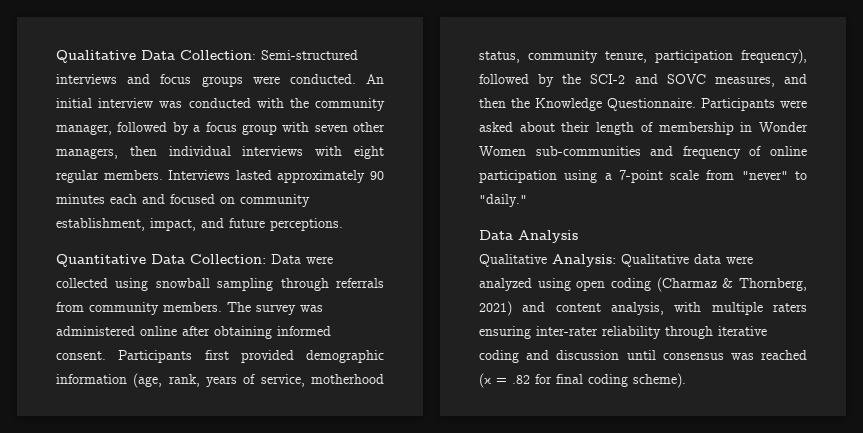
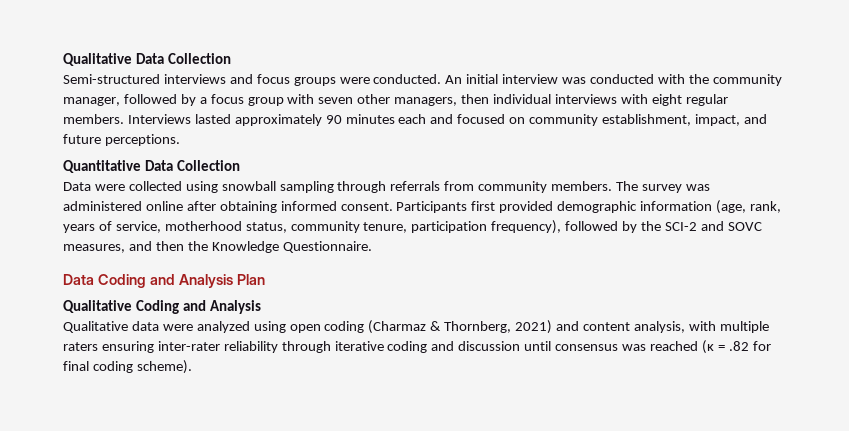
- Qualitative Data Collection: Semi-structured interviews and focus groups were conducted.
+ Qualitative Data Collection
+ Semi-structured interviews and focus groups were conducted.
- Quantitative Data Collection: Data were collected using snowball sampling through referrals from community members.
+ Quantitative Data Collection
+ Data were collected using snowball sampling through referrals from community members.
- Participants first provided demographic information (age, rank, years of service, motherhood status, community tenure, participation frequency), followed by the SCI-2 and SOVC measures, and then the Knowledge Questionnaire. Participants were asked about their length of membership in Wonder Women sub-communities and frequency of online participation using a 7-point scale from "never" to "daily."
- Data Analysis
+ Participants first provided demographic information (age, rank, years of service, motherhood status, community tenure, participation frequency), followed by the SCI-2 and SOVC measures, and then the Knowledge Questionnaire.
+ Data Coding and Analysis Plan
+ Qualitative Coding and Analysis
- Qualitative Analysis: Qualitative data were analyzed using open coding (Charmaz & Thornberg, 2021) and content analysis, with multiple raters ensuring inter-rater reliability through iterative coding and discussion until consensus was reached (κ = .82 for final coding scheme).
+ Qualitative data were analyzed using open coding (Charmaz & Thornberg, 2021) and content analysis, with multiple raters ensuring inter-rater reliability through iterative coding and discussion until consensus was reached (κ = .82 for final coding scheme).

